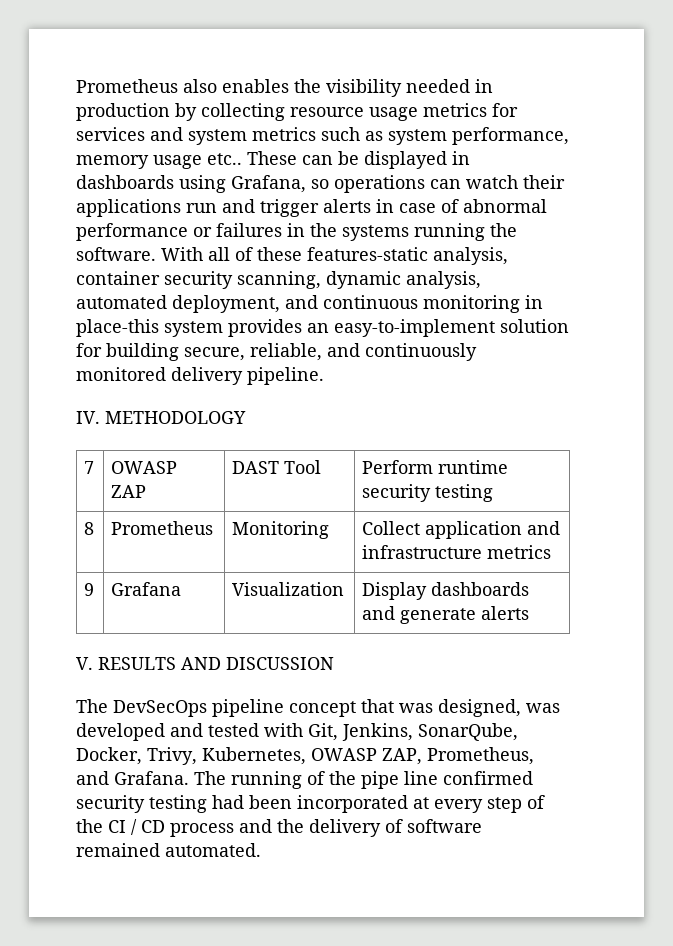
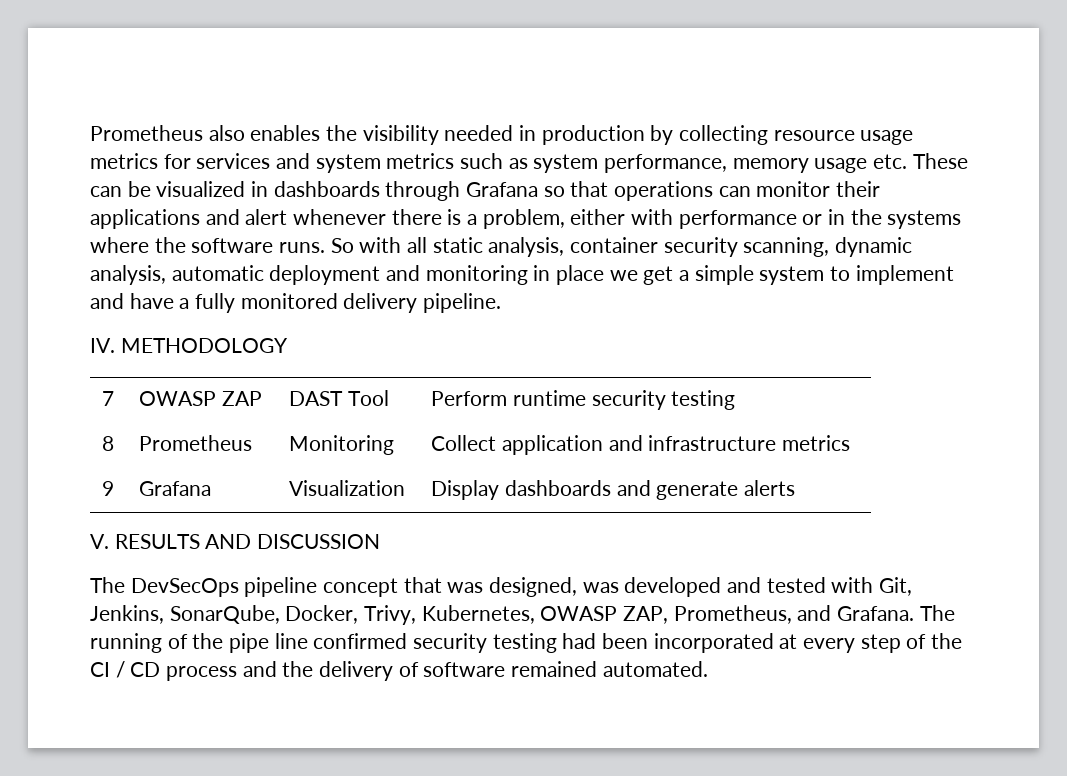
- Prometheus also enables the visibility needed in production by collecting resource usage metrics for services and system metrics such as system performance, memory usage etc.. These can be displayed in dashboards using Grafana, so operations can watch their applications run and trigger alerts in case of abnormal performance or failures in the systems running the software. With all of these features-static analysis, container security scanning, dynamic analysis, automated deployment, and continuous monitoring in place-this system provides an easy-to-implement solution for building secure, reliable, and continuously monitored delivery pipeline.
+ Prometheus also enables the visibility needed in production by collecting resource usage metrics for services and system metrics such as system performance, memory usage etc. These can be visualized in dashboards through Grafana so that operations can monitor their applications and alert whenever there is a problem, either with performance or in the systems where the software runs. So with all static analysis, container security scanning, dynamic analysis, automatic deployment and monitoring in place we get a simple system to implement and have a fully monitored delivery pipeline.

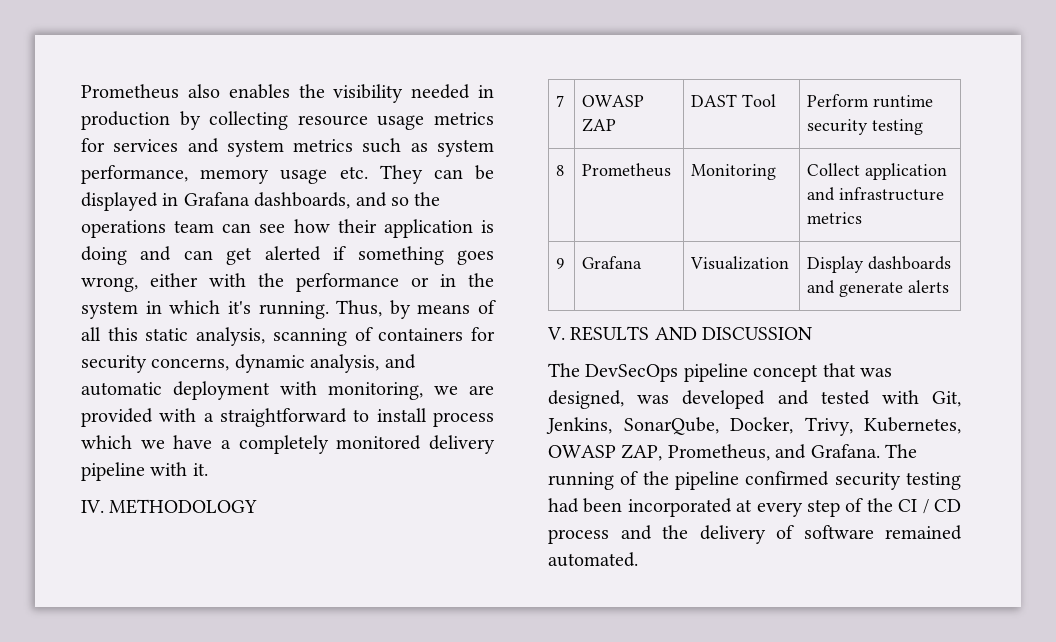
- Prometheus also enables the visibility needed in production by collecting resource usage metrics for services and system metrics such as system performance, memory usage etc. These can be visualized in dashboards through Grafana so that operations can monitor their applications and alert whenever there is a problem, either with performance or in the systems where the software runs. So with all static analysis, container security scanning, dynamic analysis, automatic deployment and monitoring in place we get a simple system to implement and have a fully monitored delivery pipeline.
+ Prometheus also enables the visibility needed in production by collecting resource usage metrics for services and system metrics such as system performance, memory usage etc. They can be displayed in Grafana dashboards, and so the operations team can see how their application is doing and can get alerted if something goes wrong, either with the performance or in the system in which it's running. Thus, by means of all this static analysis, scanning of containers for security concerns, dynamic analysis, and automatic deployment with monitoring, we are provided with a straightforward to install process which we have a completely monitored delivery pipeline with it.
- The running of the pipe line confirmed security testing had been incorporated at every step of the CI / CD process and the delivery of software remained automated.
+ The running of the pipeline confirmed security testing had been incorporated at every step of the CI / CD process and the delivery of software remained automated.

